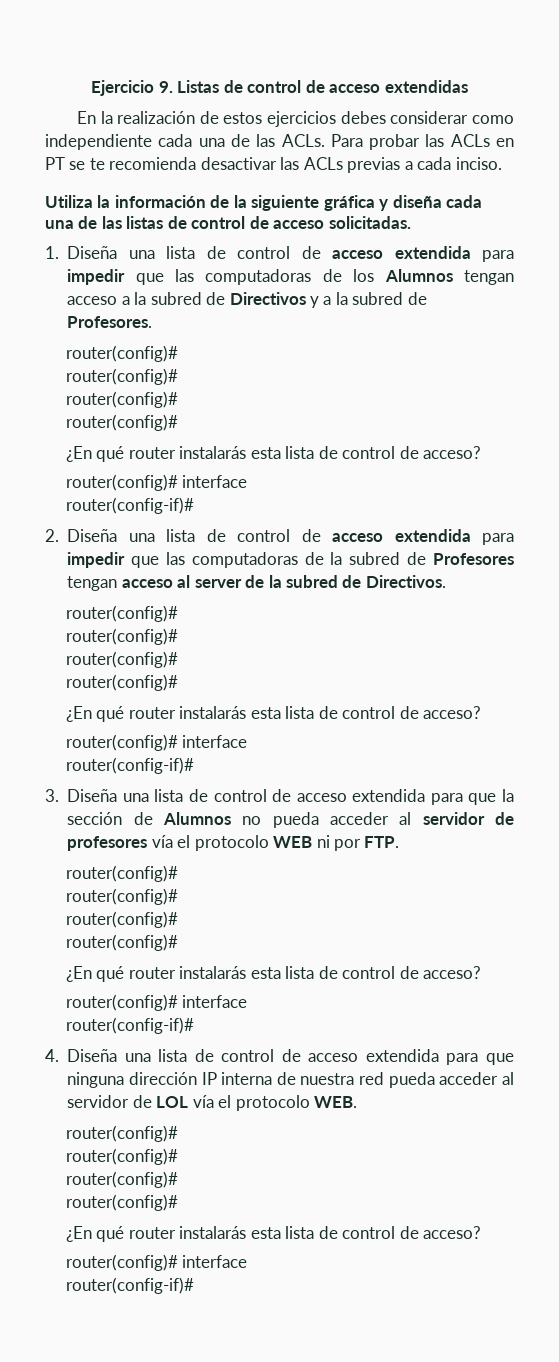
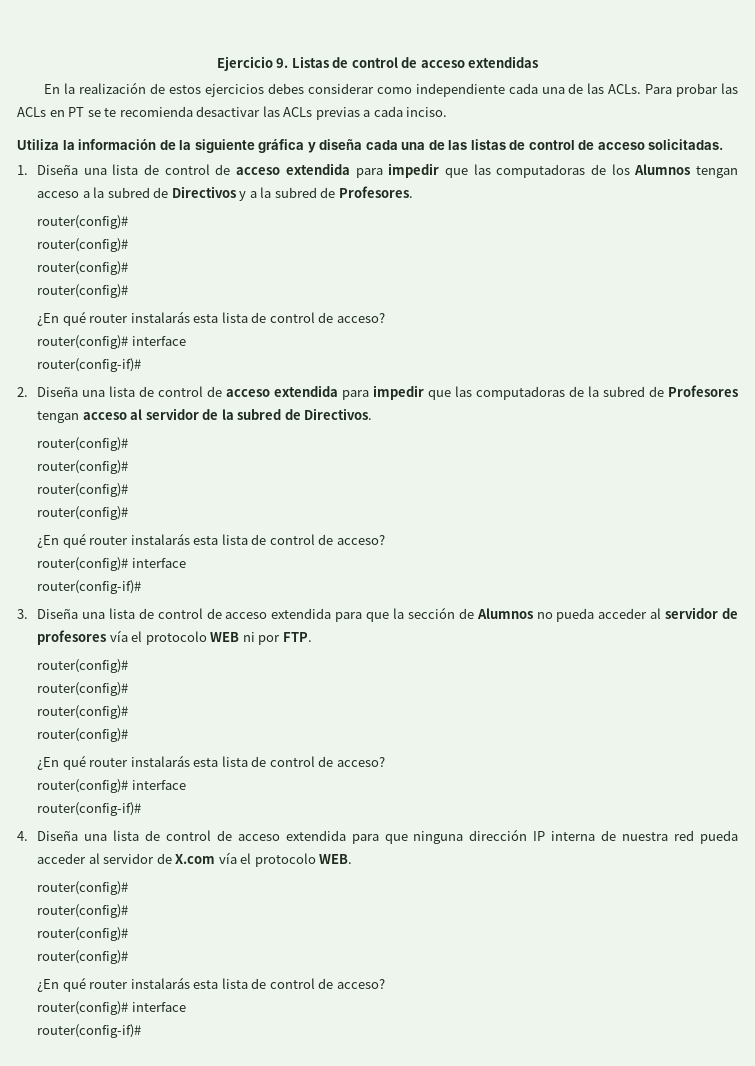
- 2. Diseña una lista de control de acceso extendida para impedir que las computadoras de la subred de Profesores tengan acceso al server de la subred de Directivos.
+ 2. Diseña una lista de control de acceso extendida para impedir que las computadoras de la subred de Profesores tengan acceso al servidor de la subred de Directivos.
- 4. Diseña una lista de control de acceso extendida para que ninguna dirección IP interna de nuestra red pueda acceder al servidor de LOL vía el protocolo WEB.
+ 4. Diseña una lista de control de acceso extendida para que ninguna dirección IP interna de nuestra red pueda acceder al servidor de X.com vía el protocolo WEB.

